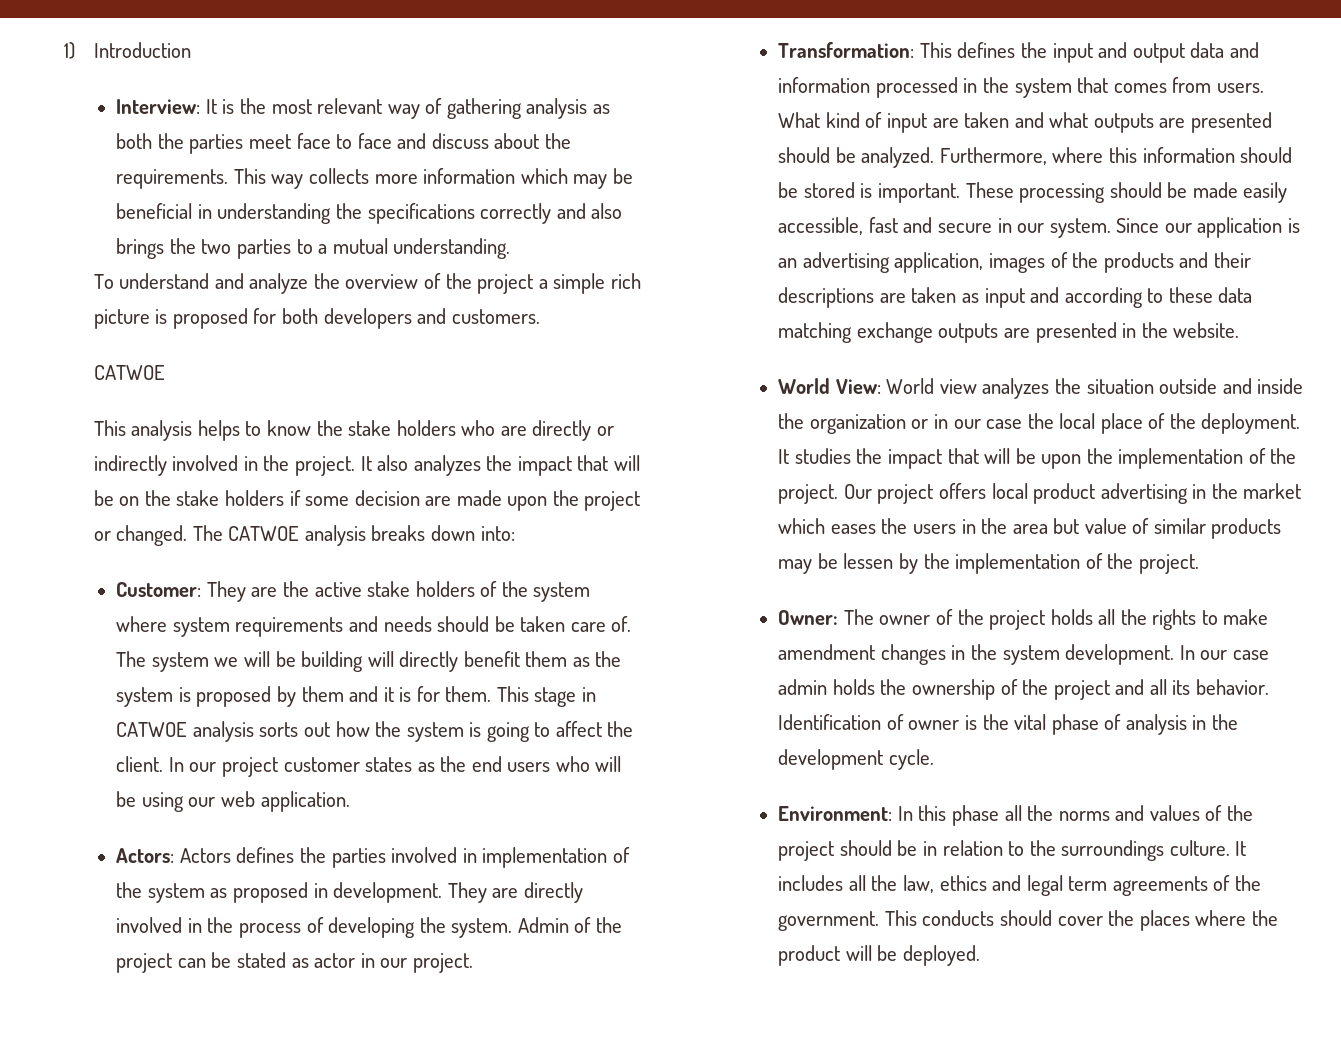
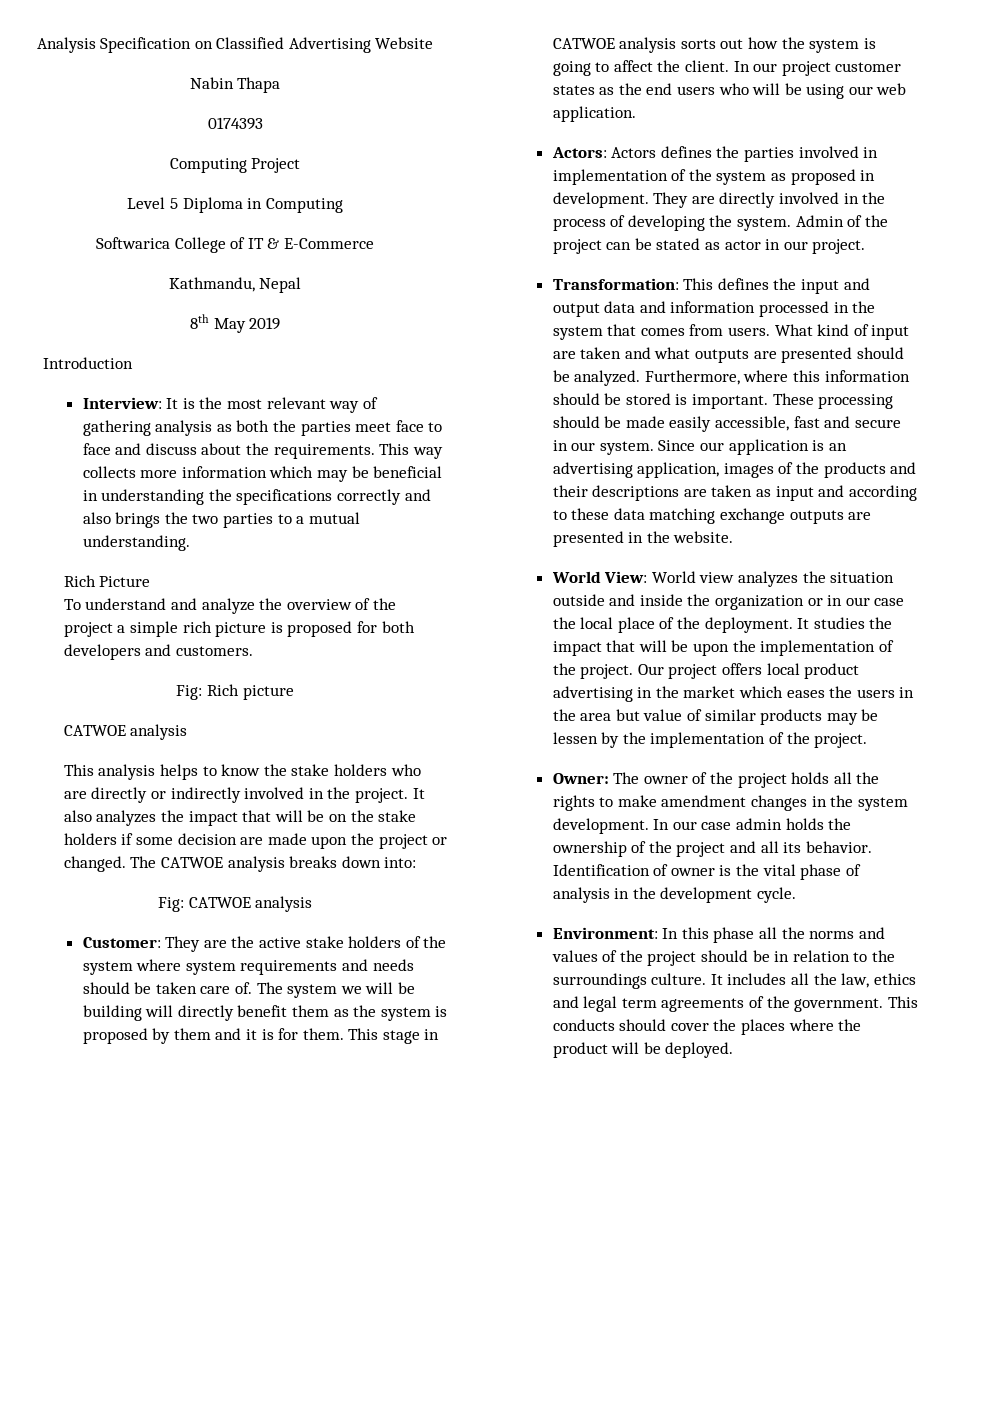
- 1) Introduction
+ Analysis Specification on Classified Advertising Website
+ Nabin Thapa
+ 0174393
+ Computing Project
+ Level 5 Diploma in Computing
+ Softwarica College of IT & E-Commerce
+ Kathmandu, Nepal
+ 8th May 2019
+ Introduction
+ Rich Picture
  To understand and analyze the overview of the project a simple rich picture is proposed for both developers and customers.
- CATWOE
+ Fig: Rich picture
+ CATWOE analysis
+ Fig: CATWOE analysis

